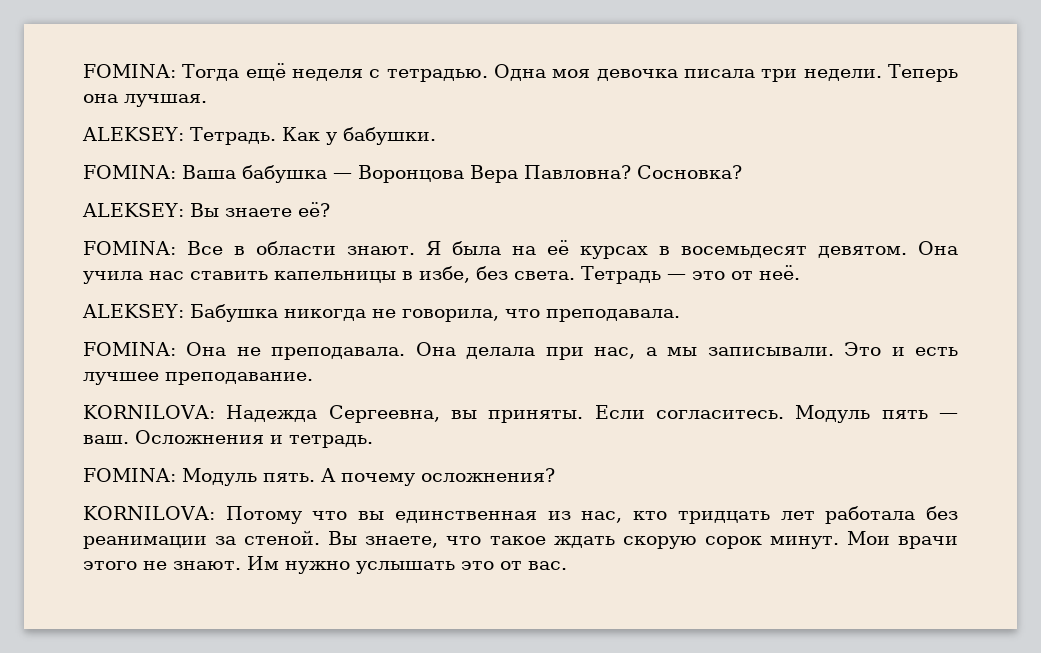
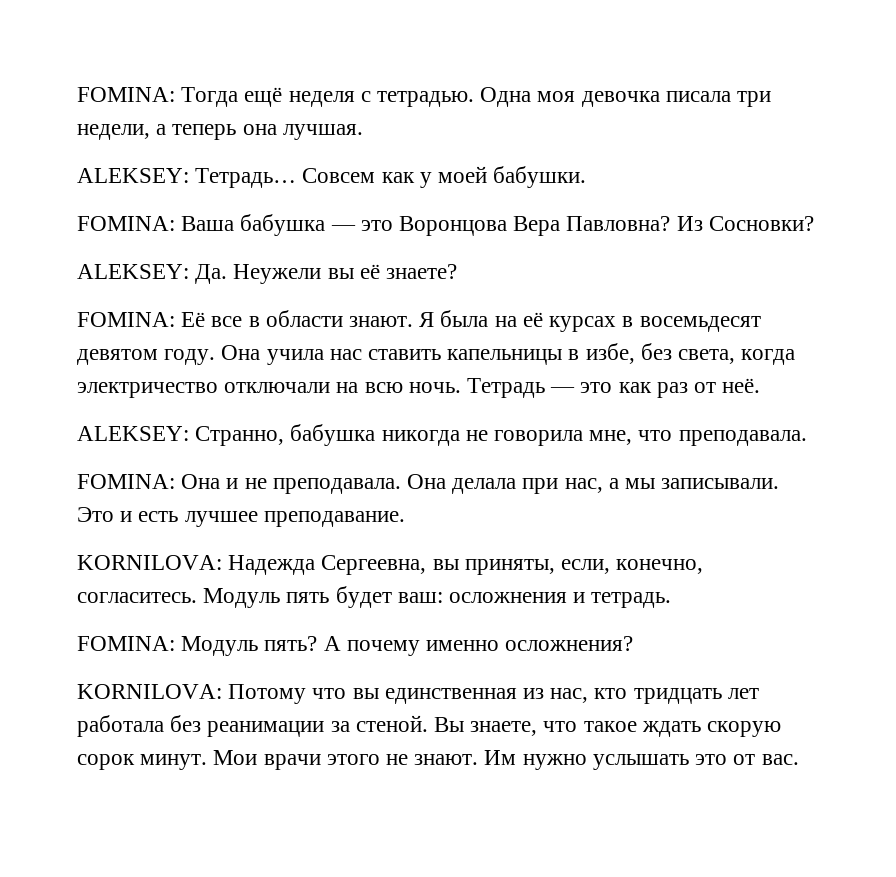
- Одна моя девочка писала три недели. Теперь она лучшая.
+ Одна моя девочка писала три недели, а теперь она лучшая.
- ALEKSEY: Тетрадь. Как у бабушки.
+ ALEKSEY: Тетрадь… Совсем как у моей бабушки.
- FOMINA: Ваша бабушка — Воронцова Вера Павловна?
+ FOMINA: Ваша бабушка — это Воронцова Вера Павловна?
- Сосновка?
- ALEKSEY: Вы знаете её?
- FOMINA: Все в области знают.
+ Из Сосновки?
+ ALEKSEY: Да. Неужели вы её знаете?
+ FOMINA: Её все в области знают.
- Я была на её курсах в восемьдесят девятом.
+ Я была на её курсах в восемьдесят девятом году.
- Она учила нас ставить капельницы в избе, без света.
+ Она учила нас ставить капельницы в избе, без света, когда электричество отключали на всю ночь.
- Тетрадь — это от неё.
+ Тетрадь — это как раз от неё.
- ALEKSEY: Бабушка никогда не говорила, что преподавала.
+ ALEKSEY: Странно, бабушка никогда не говорила мне, что преподавала.
- FOMINA: Она не преподавала.
+ FOMINA: Она и не преподавала.
- KORNILOVA: Надежда Сергеевна, вы приняты. Если согласитесь. Модуль пять — ваш. Осложнения и тетрадь.
+ KORNILOVA: Надежда Сергеевна, вы приняты, если, конечно, согласитесь. Модуль пять будет ваш: осложнения и тетрадь.
- FOMINA: Модуль пять.
+ FOMINA: Модуль пять?
- А почему осложнения?
+ А почему именно осложнения?

